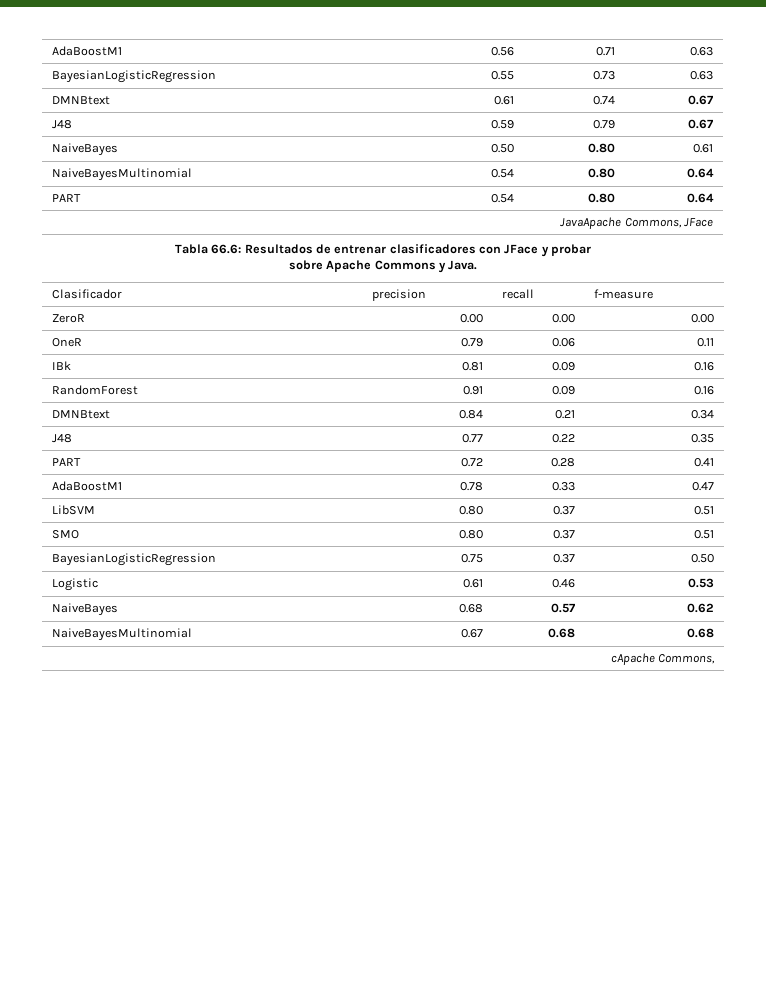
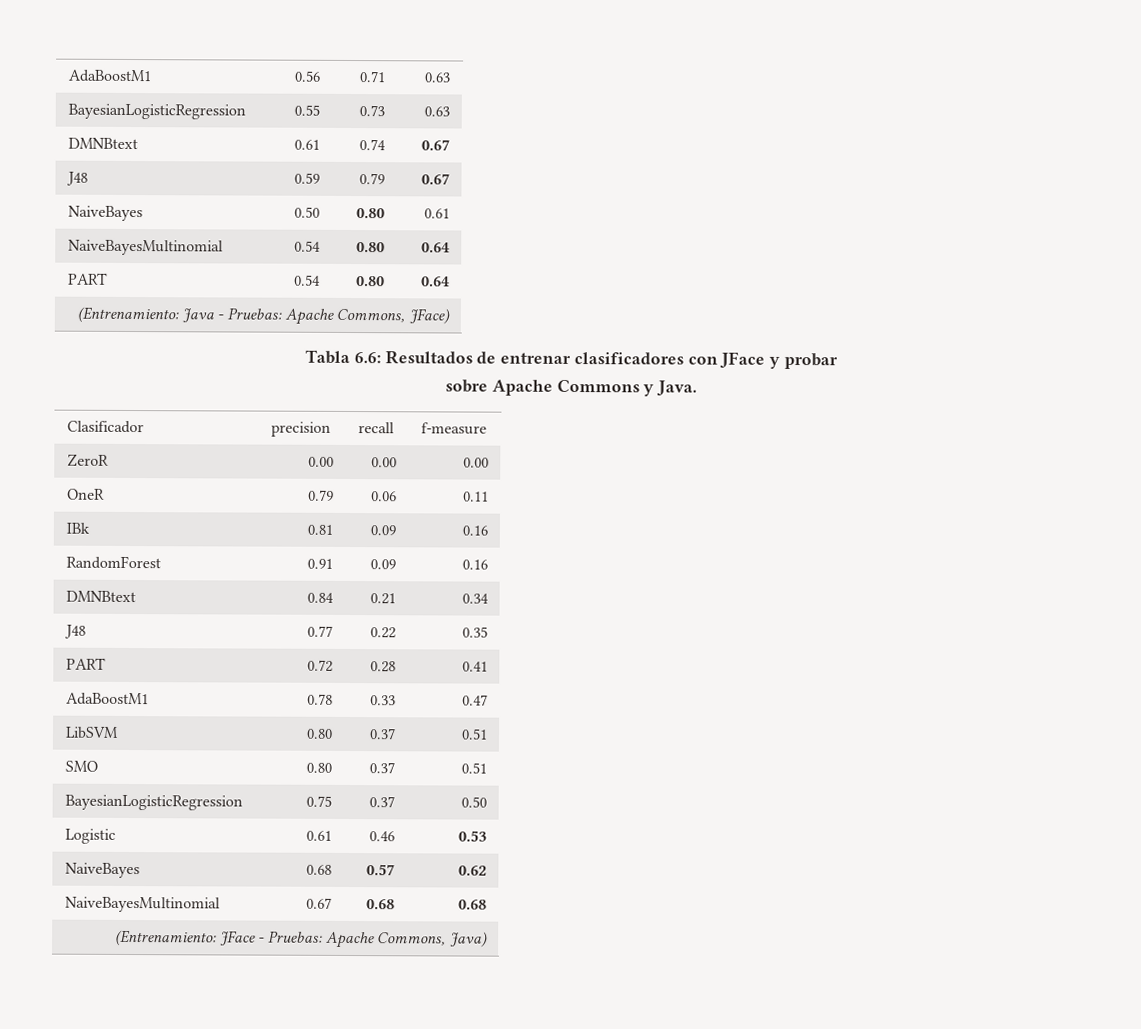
- JavaApache Commons, JFace
+ (Entrenamiento: Java - Pruebas: Apache Commons, JFace)
- Tabla 66.6: Resultados de entrenar clasificadores con JFace y probar
+ Tabla 6.6: Resultados de entrenar clasificadores con JFace y probar
- cApache Commons,
+ (Entrenamiento: JFace - Pruebas: Apache Commons, Java)

